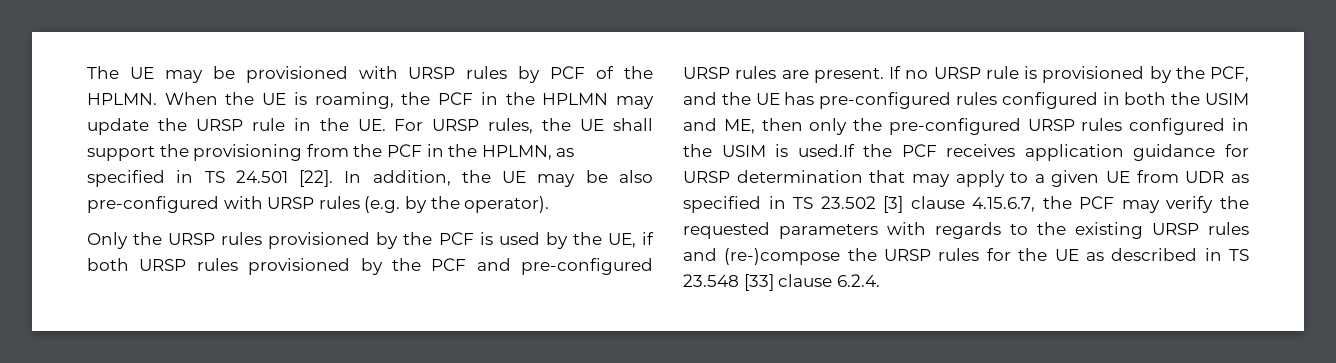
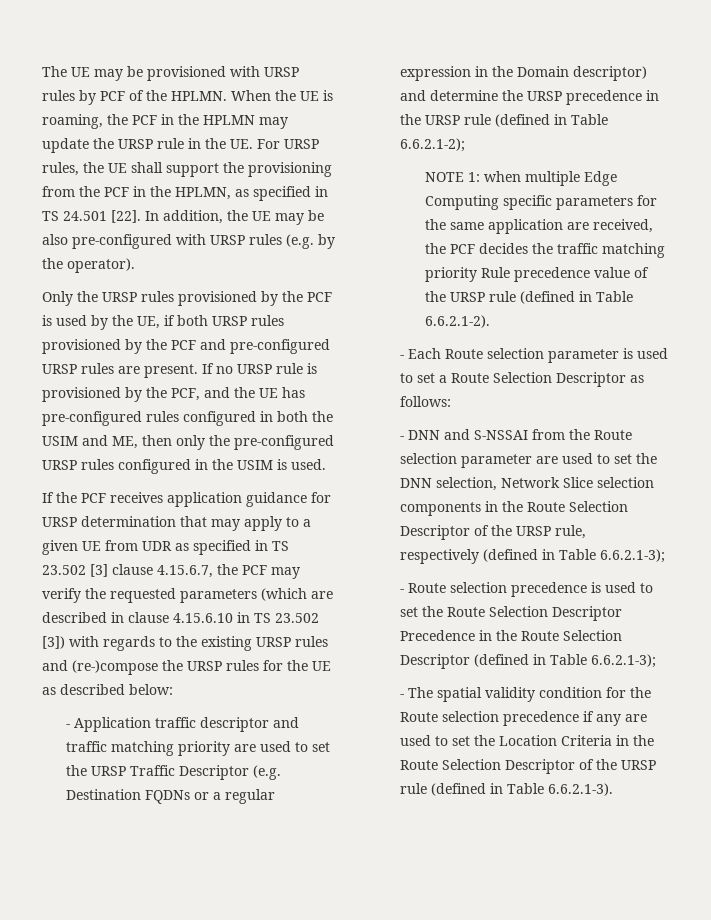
- If no URSP rule is provisioned by the PCF, and the UE has pre-configured rules configured in both the USIM and ME, then only the pre-configured URSP rules configured in the USIM is used.If the PCF receives application guidance for URSP determination that may apply to a given UE from UDR as specified in TS 23.502 [3] clause 4.15.6.7, the PCF may verify the requested parameters with regards to the existing URSP rules and (re-)compose the URSP rules for the UE as described in TS 23.548 [33] clause 6.2.4.
+ If no URSP rule is provisioned by the PCF, and the UE has pre-configured rules configured in both the USIM and ME, then only the pre-configured URSP rules configured in the USIM is used.
+ If the PCF receives application guidance for URSP determination that may apply to a given UE from UDR as specified in TS 23.502 [3] clause 4.15.6.7, the PCF may verify the requested parameters (which are described in clause 4.15.6.10 in TS 23.502 [3]) with regards to the existing URSP rules and (re-)compose the URSP rules for the UE as described below:
+ - Application traffic descriptor and traffic matching priority are used to set the URSP Traffic Descriptor (e.g. Destination FQDNs or a regular expression in the Domain descriptor) and determine the URSP precedence in the URSP rule (defined in Table 6.6.2.1-2);
+ NOTE 1: when multiple Edge Computing specific parameters for the same application are received, the PCF decides the traffic matching priority Rule precedence value of the URSP rule (defined in Table 6.6.2.1-2).
+ - Each Route selection parameter is used to set a Route Selection Descriptor as follows:
+ - DNN and S-NSSAI from the Route selection parameter are used to set the DNN selection, Network Slice selection components in the Route Selection Descriptor of the URSP rule, respectively (defined in Table 6.6.2.1-3);
+ - Route selection precedence is used to set the Route Selection Descriptor Precedence in the Route Selection Descriptor (defined in Table 6.6.2.1-3);
+ - The spatial validity condition for the Route selection precedence if any are used to set the Location Criteria in the Route Selection Descriptor of the URSP rule (defined in Table 6.6.2.1-3).

